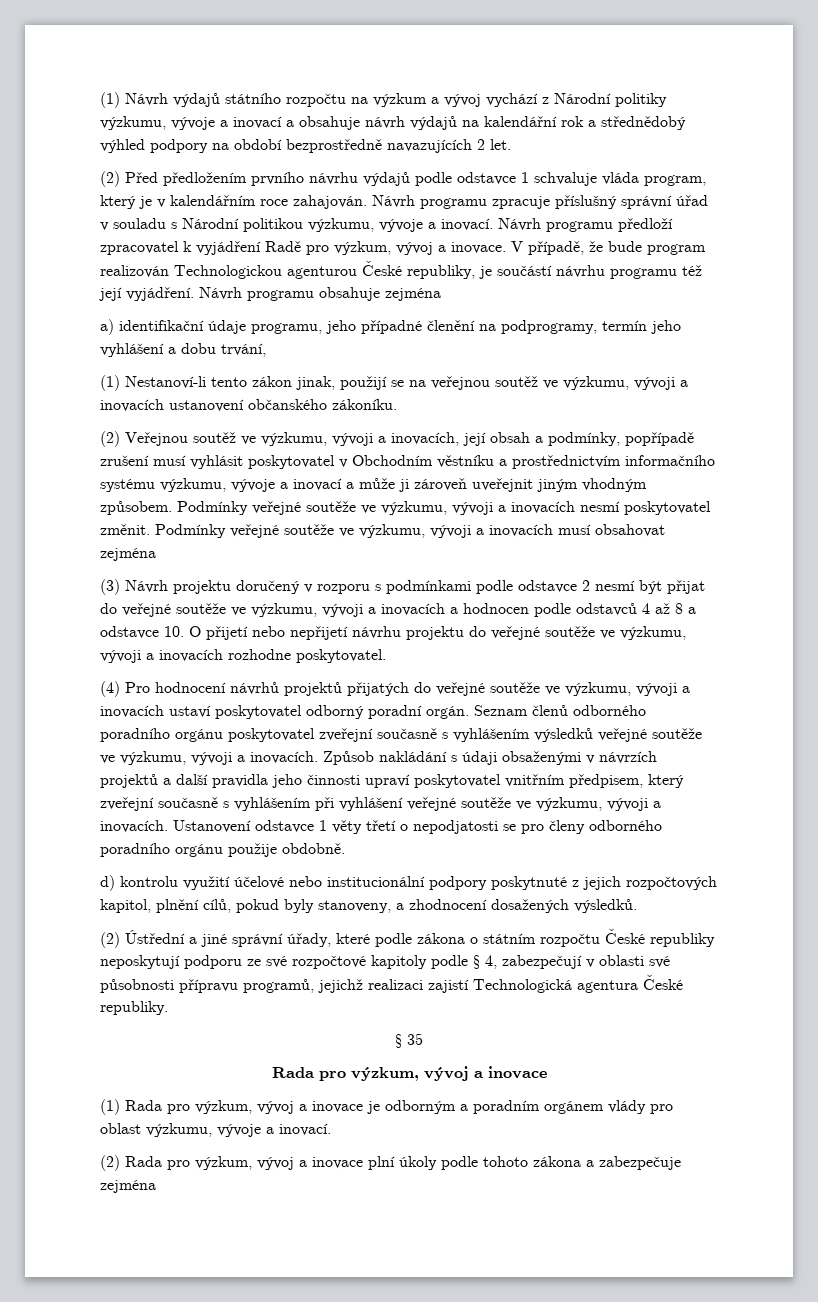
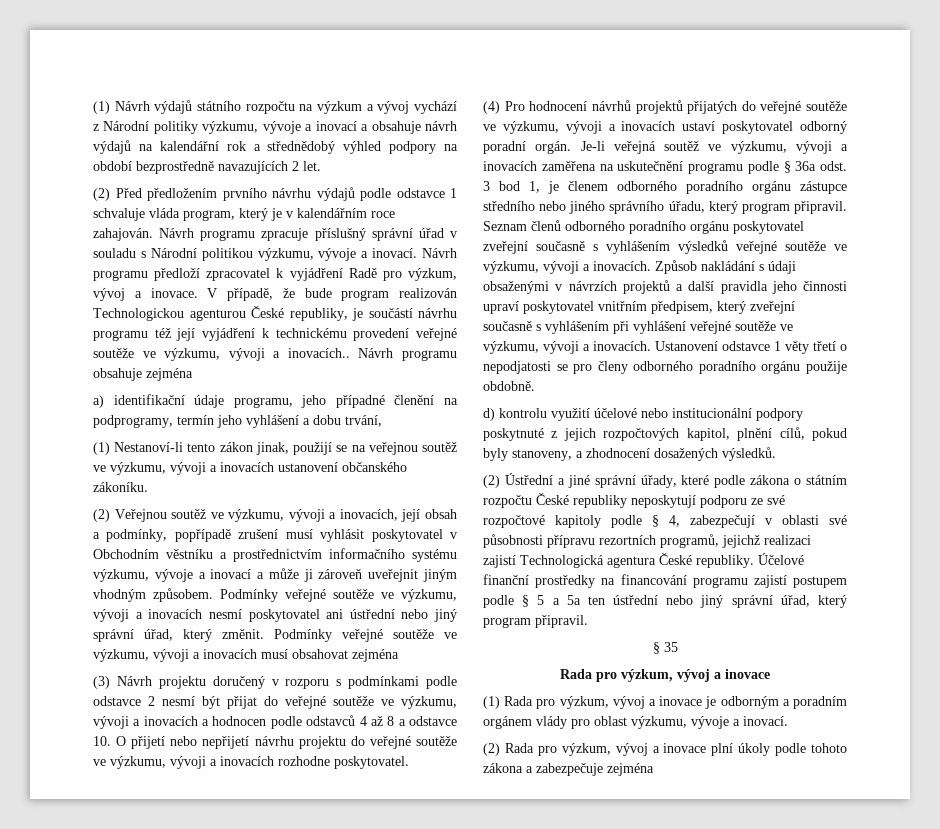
- V případě, že bude program realizován Technologickou agenturou České republiky, je součástí návrhu programu též její vyjádření.
+ V případě, že bude program realizován Technologickou agenturou České republiky, je součástí návrhu programu též její vyjádření k technickému provedení veřejné soutěže ve výzkumu, vývoji a inovacích..
- Podmínky veřejné soutěže ve výzkumu, vývoji a inovacích nesmí poskytovatel změnit.
+ Podmínky veřejné soutěže ve výzkumu, vývoji a inovacích nesmí poskytovatel ani ústřední nebo jiný správní úřad, který změnit.
+ Je-li veřejná soutěž ve výzkumu, vývoji a inovacích zaměřena na uskutečnění programu podle § 36a odst. 3 bod 1, je členem odborného poradního orgánu zástupce středního nebo jiného správního úřadu, který program připravil.
- (2) Ústřední a jiné správní úřady, které podle zákona o státním rozpočtu České republiky neposkytují podporu ze své rozpočtové kapitoly podle § 4, zabezpečují v oblasti své působnosti přípravu programů, jejichž realizaci zajistí Technologická agentura České republiky.
+ (2) Ústřední a jiné správní úřady, které podle zákona o státním rozpočtu České republiky neposkytují podporu ze své rozpočtové kapitoly podle § 4, zabezpečují v oblasti své působnosti přípravu rezortních programů, jejichž realizaci zajistí Technologická agentura České republiky. Účelové finanční prostředky na financování programu zajistí postupem podle § 5 a 5a ten ústřední nebo jiný správní úřad, který program připravil.

